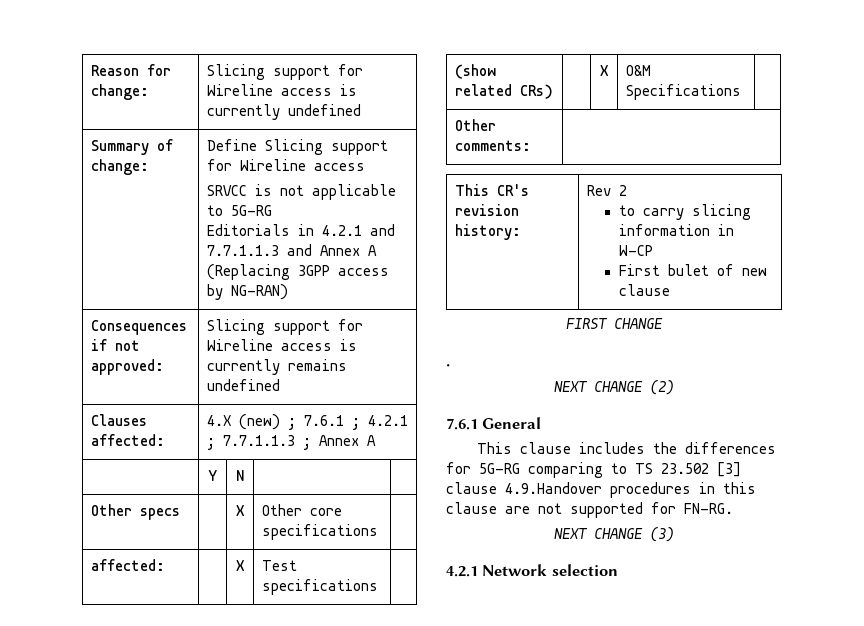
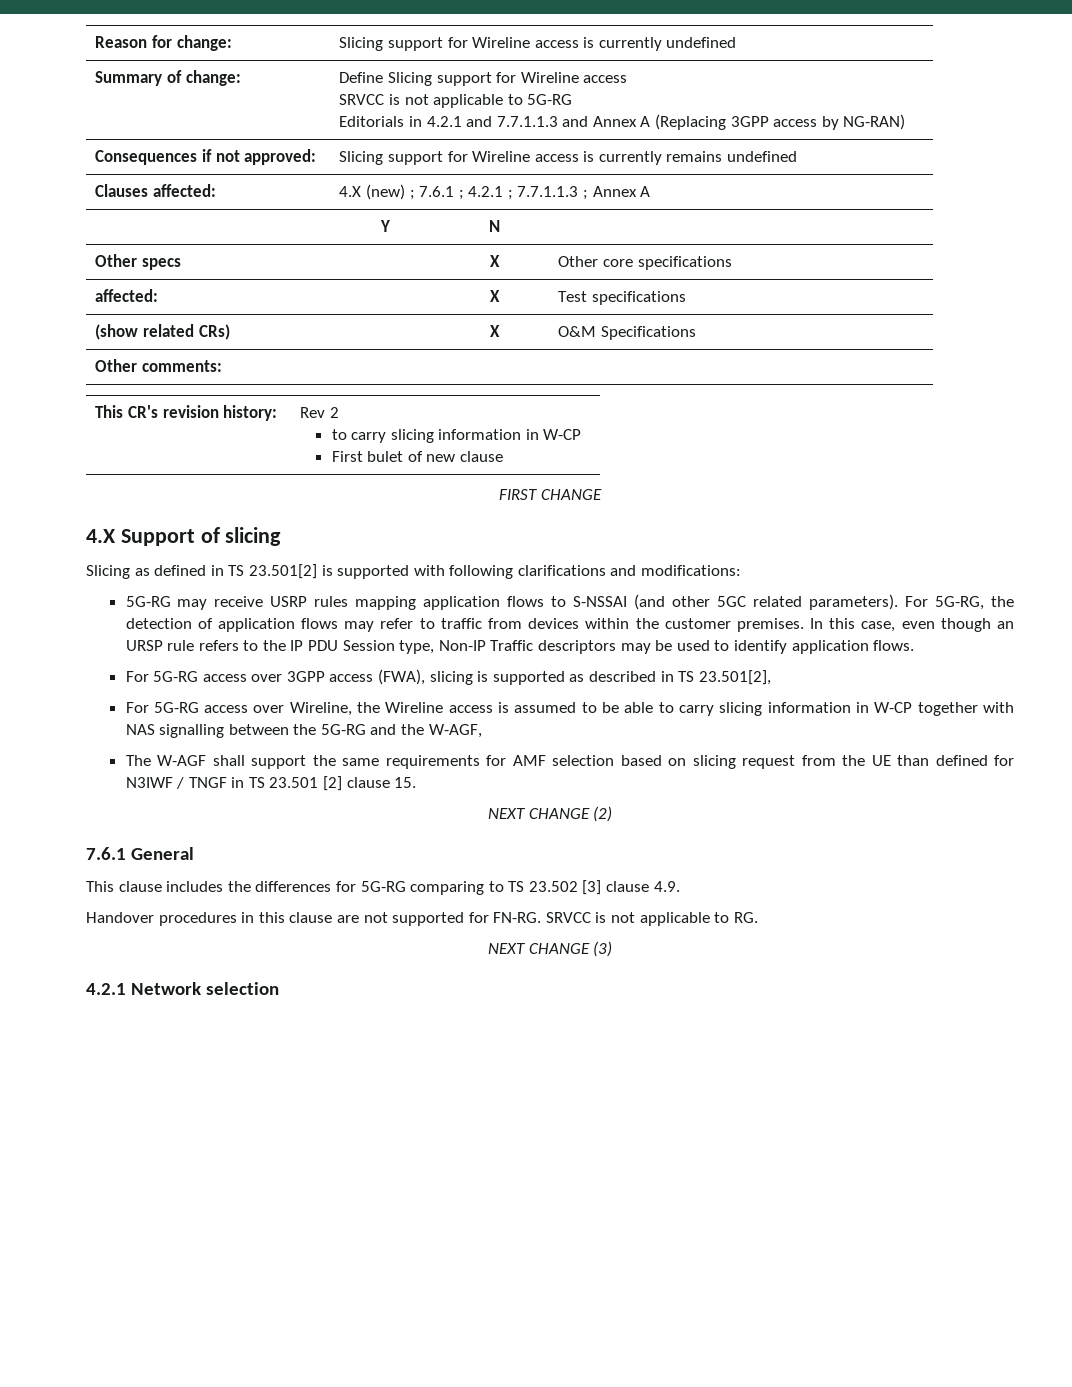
- .
+ 4.X Support of slicing
+ Slicing as defined in TS 23.501[2] is supported with following clarifications and modifications:
+ 5G-RG may receive USRP rules mapping application flows to S-NSSAI (and other 5GC related parameters). For 5G-RG, the detection of application flows may refer to traffic from devices within the customer premises. In this case, even though an URSP rule refers to the IP PDU Session type, Non-IP Traffic descriptors may be used to identify application flows.
+ For 5G-RG access over 3GPP access (FWA), slicing is supported as described in TS 23.501[2],
+ For 5G-RG access over Wireline, the Wireline access is assumed to be able to carry slicing information in W-CP together with NAS signalling between the 5G-RG and the W-AGF,
+ The W-AGF shall support the same requirements for AMF selection based on slicing request from the UE than defined for N3IWF / TNGF in TS 23.501 [2] clause 15.
- This clause includes the differences for 5G-RG comparing to TS 23.502 [3] clause 4.9.Handover procedures in this clause are not supported for FN-RG.
+ This clause includes the differences for 5G-RG comparing to TS 23.502 [3] clause 4.9.
+ Handover procedures in this clause are not supported for FN-RG. SRVCC is not applicable to RG.

